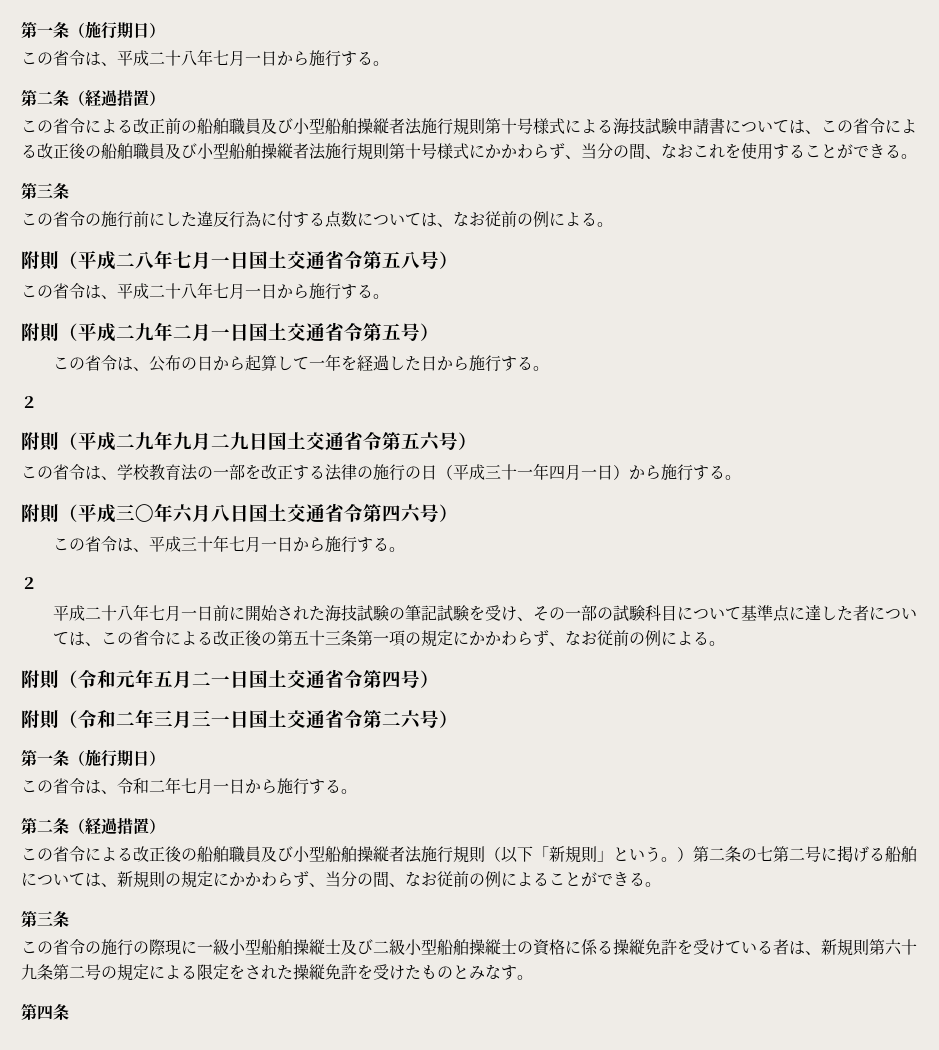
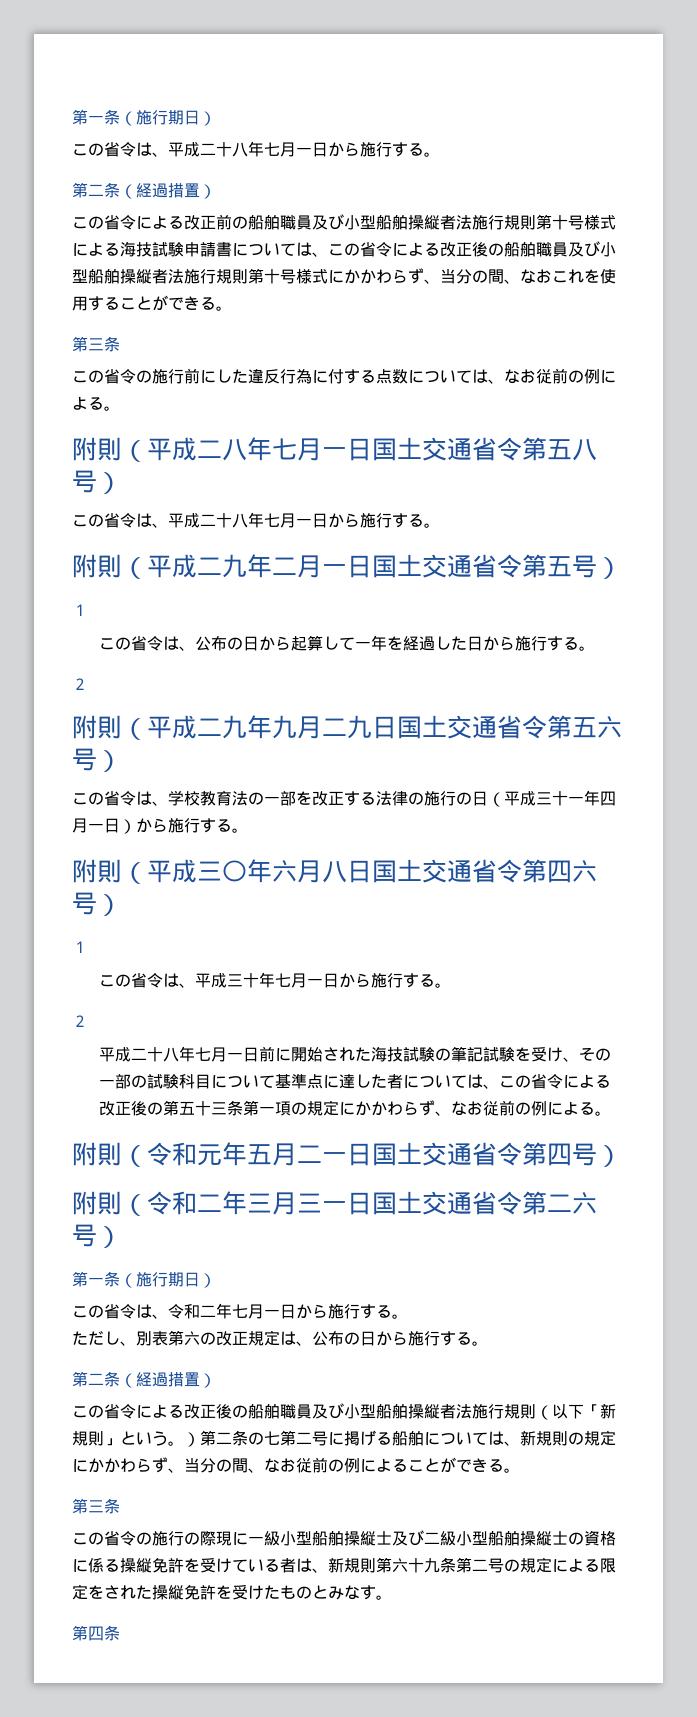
  附則（平成二九年二月一日国土交通省令第五号）
+ １
  附則（平成三〇年六月八日国土交通省令第四六号）
+ １
+ ただし、別表第六の改正規定は、公布の日から施行する。

